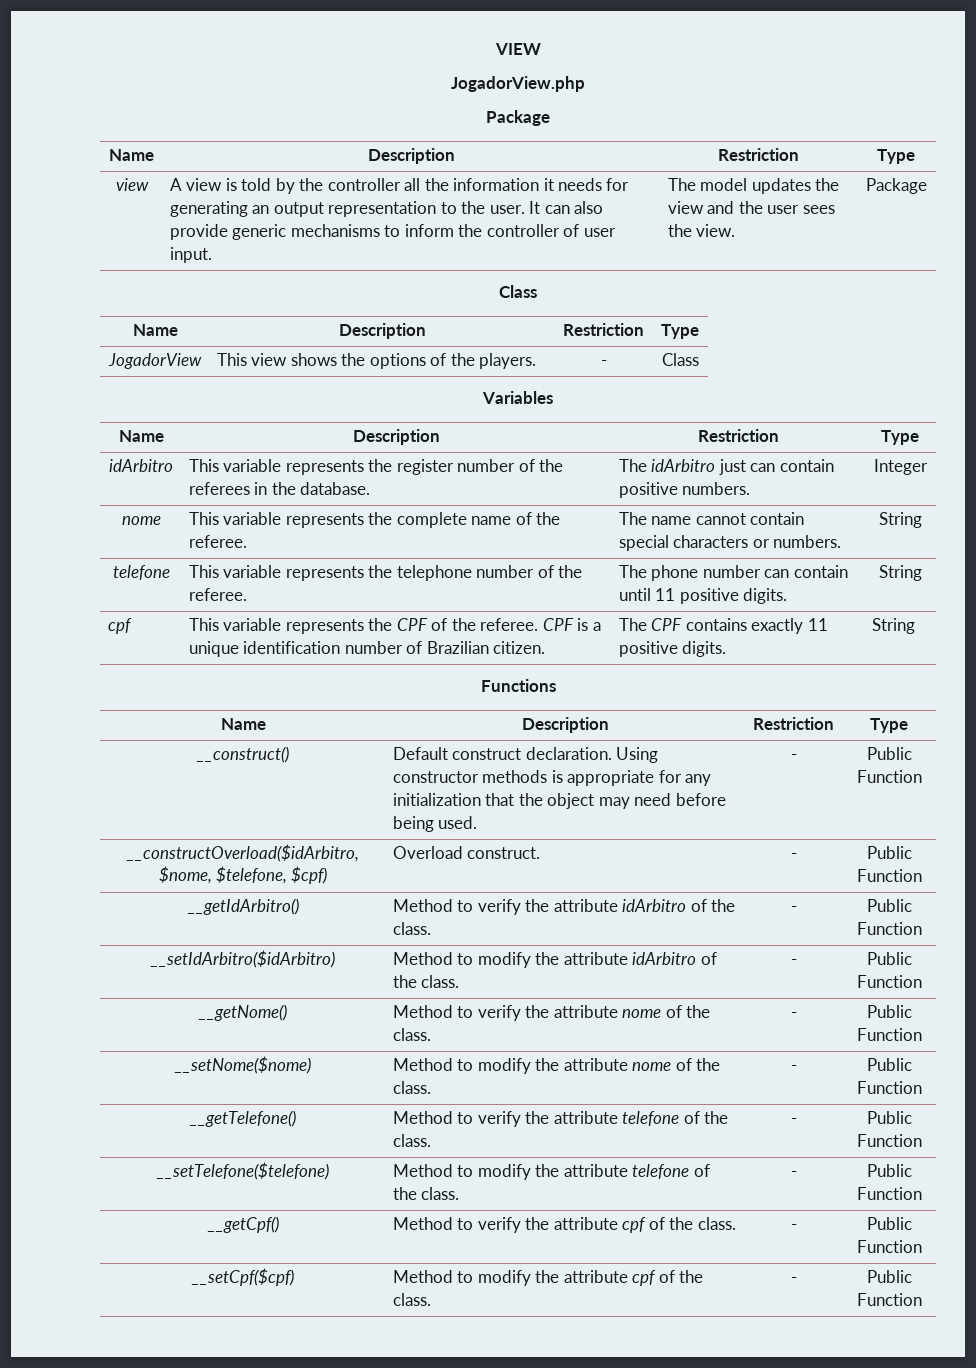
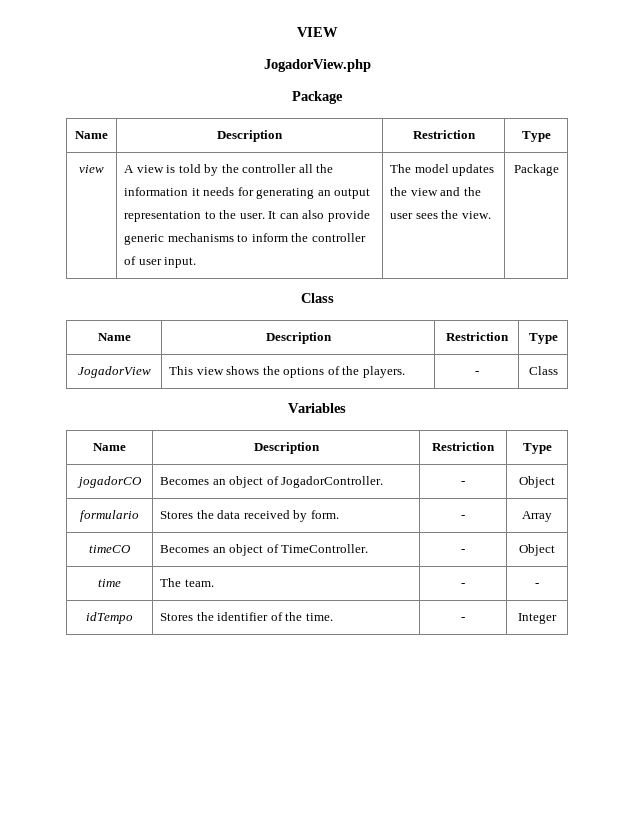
- idArbitro | This variable represents the register number of the referees in the database. | The idArbitro just can contain positive numbers. | Integer
- nome | This variable represents the complete name of the referee. | The name cannot contain special characters or numbers. | String
- telefone | This variable represents the telephone number of the referee. | The phone number can contain until 11 positive digits. | String
- cpf | This variable represents the CPF of the referee. CPF is a unique identification number of Brazilian citizen. | The CPF contains exactly 11 positive digits. | String
- Functions
- Name | Description | Restriction | Type
- __construct() | Default construct declaration. Using constructor methods is appropriate for any initialization that the object may need before being used. | - | Public Function
- __constructOverload($idArbitro, $nome, $telefone, $cpf) | Overload construct. | - | Public Function
- __getIdArbitro() | Method to verify the attribute idArbitro of the class. | - | Public Function
- __setIdArbitro($idArbitro) | Method to modify the attribute idArbitro of the class. | - | Public Function
- __getNome() | Method to verify the attribute nome of the class. | - | Public Function
- __setNome($nome) | Method to modify the attribute nome of the class. | - | Public Function
- __getTelefone() | Method to verify the attribute telefone of the class. | - | Public Function
- __setTelefone($telefone) | Method to modify the attribute telefone of the class. | - | Public Function
- __getCpf() | Method to verify the attribute cpf of the class. | - | Public Function
- __setCpf($cpf) | Method to modify the attribute cpf of the class. | - | Public Function
+ jogadorCO | Becomes an object of JogadorController. | - | Object
+ formulario | Stores the data received by form. | - | Array
+ timeCO | Becomes an object of TimeController. | - | Object
+ time | The team. | - | -
+ idTempo | Stores the identifier of the time. | - | Integer

